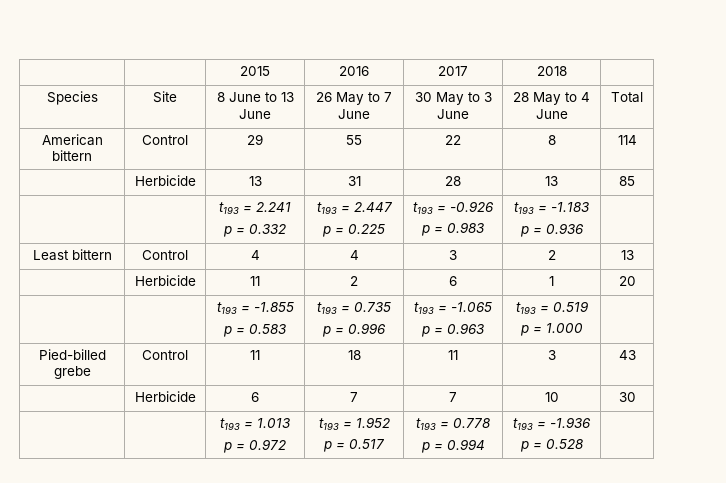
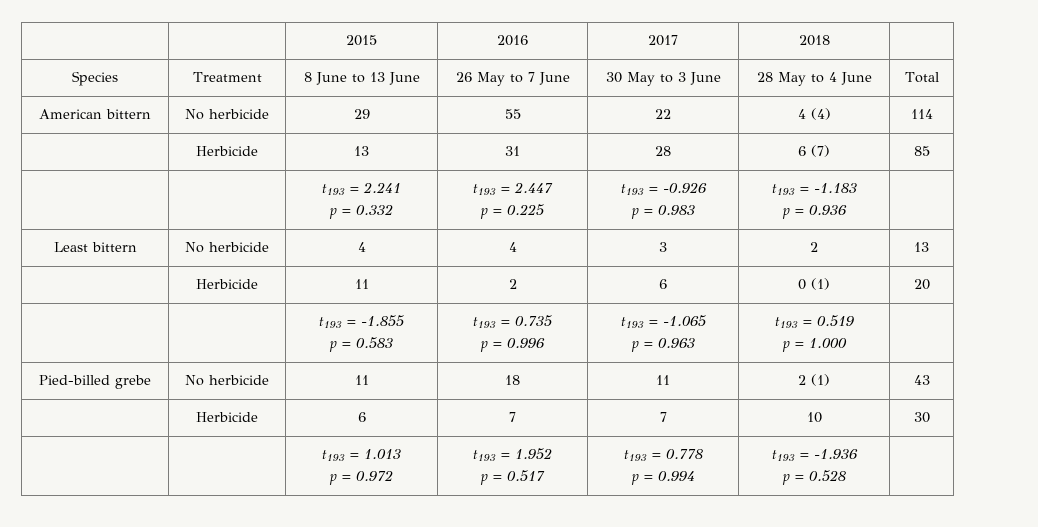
- Species | Site | 8 June to 13 June | 26 May to 7 June | 30 May to 3 June | 28 May to 4 June | Total
+ Species | Treatment | 8 June to 13 June | 26 May to 7 June | 30 May to 3 June | 28 May to 4 June | Total
- American bittern | Control | 29 | 55 | 22 | 8 | 114
+ American bittern | No herbicide | 29 | 55 | 22 | 4 (4) | 114
- | Herbicide | 13 | 31 | 28 | 13 | 85
+ | Herbicide | 13 | 31 | 28 | 6 (7) | 85
- Least bittern | Control | 4 | 4 | 3 | 2 | 13
+ Least bittern | No herbicide | 4 | 4 | 3 | 2 | 13
- | Herbicide | 11 | 2 | 6 | 1 | 20
+ | Herbicide | 11 | 2 | 6 | 0 (1) | 20
- Pied-billed grebe | Control | 11 | 18 | 11 | 3 | 43
+ Pied-billed grebe | No herbicide | 11 | 18 | 11 | 2 (1) | 43

